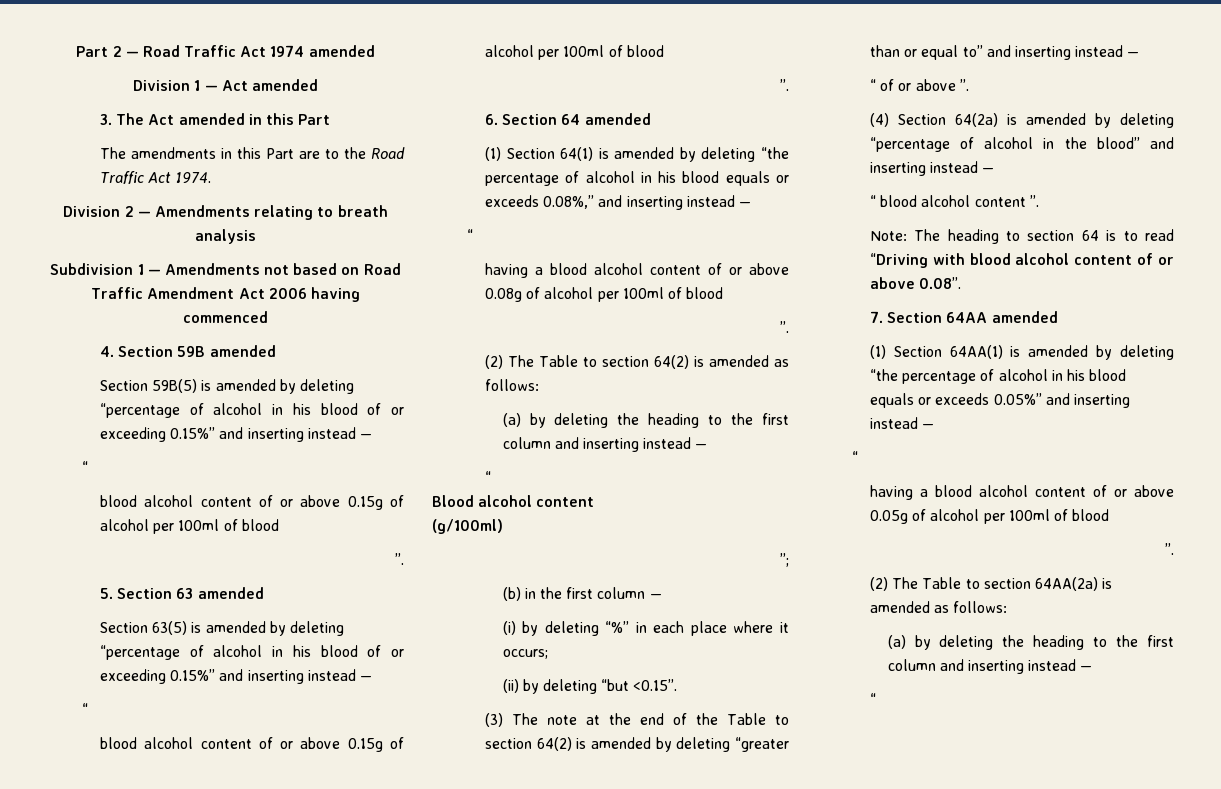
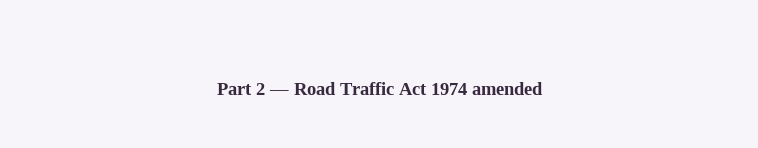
- Division 1 — Act amended
- 3. The Act amended in this Part
- The amendments in this Part are to the Road Traffic Act 1974.
- Division 2 — Amendments relating to breath analysis
- Subdivision 1 — Amendments not based on Road Traffic Amendment Act 2006 having commenced
- 4. Section 59B amended
- Section 59B(5) is amended by deleting “percentage of alcohol in his blood of or exceeding 0.15%” and inserting instead —
- “
- blood alcohol content of or above 0.15g of alcohol per 100ml of blood
- ”.
- 5. Section 63 amended
- Section 63(5) is amended by deleting “percentage of alcohol in his blood of or exceeding 0.15%” and inserting instead —
- “
- blood alcohol content of or above 0.15g of alcohol per 100ml of blood
- ”.
- 6. Section 64 amended
- (1) Section 64(1) is amended by deleting “the percentage of alcohol in his blood equals or exceeds 0.08%,” and inserting instead —
- “
- having a blood alcohol content of or above 0.08g of alcohol per 100ml of blood
- ”.
- (2) The Table to section 64(2) is amended as follows:
- (a) by deleting the heading to the first column and inserting instead —
- “
- Blood alcohol content
- (g/100ml)
- ”;
- (b) in the first column —
- (i) by deleting “%” in each place where it occurs;
- (ii) by deleting “but <0.15”.
- (3) The note at the end of the Table to section 64(2) is amended by deleting “greater than or equal to” and inserting instead —
- “ of or above ”.
- (4) Section 64(2a) is amended by deleting “percentage of alcohol in the blood” and inserting instead —
- “ blood alcohol content ”.
- Note: The heading to section 64 is to read “Driving with blood alcohol content of or above 0.08”.
- 7. Section 64AA amended
- (1) Section 64AA(1) is amended by deleting “the percentage of alcohol in his blood equals or exceeds 0.05%” and inserting instead —
- “
- having a blood alcohol content of or above 0.05g of alcohol per 100ml of blood
- ”.
- (2) The Table to section 64AA(2a) is amended as follows:
- (a) by deleting the heading to the first column and inserting instead —
- “

